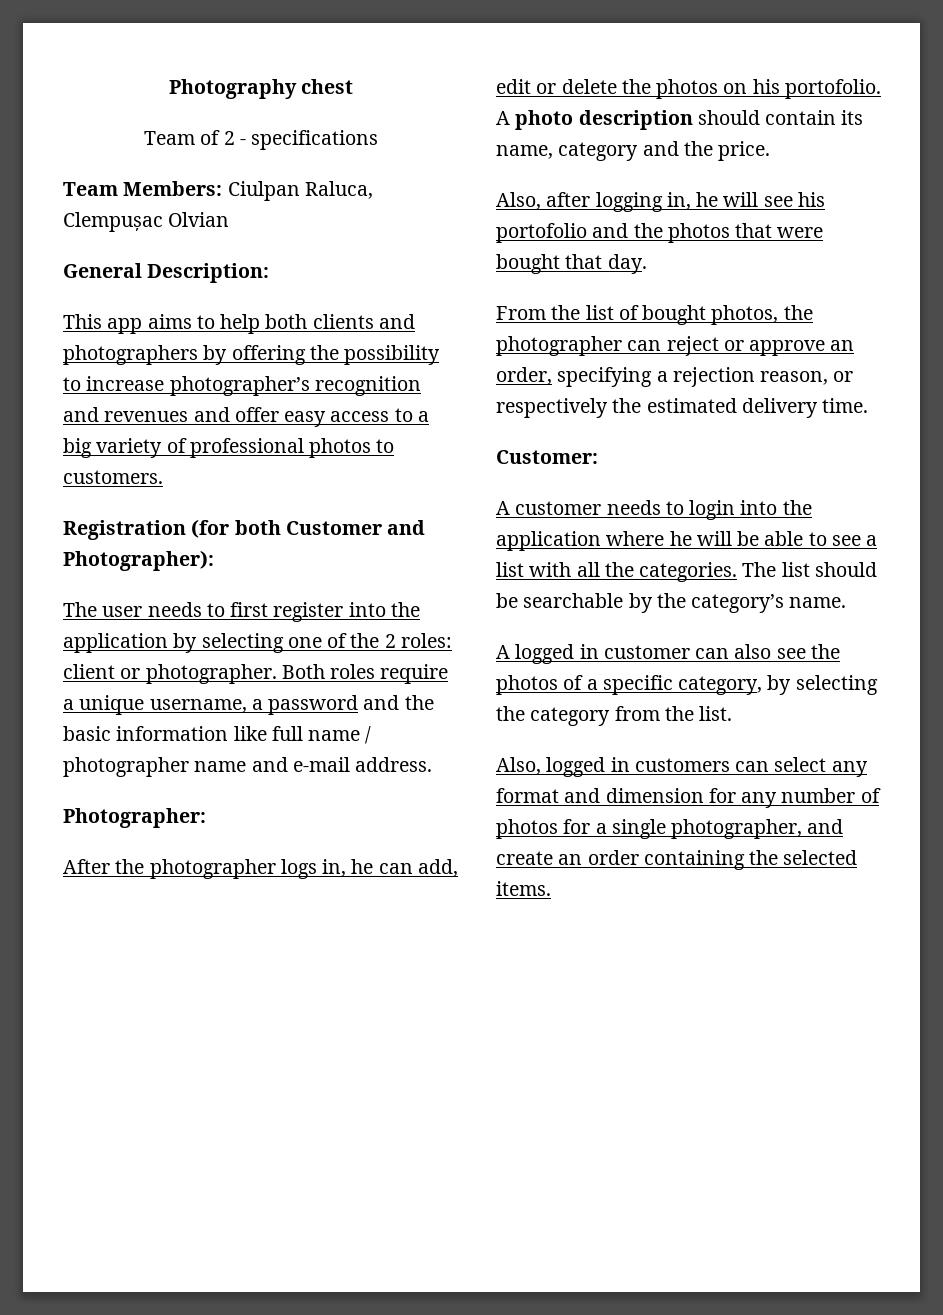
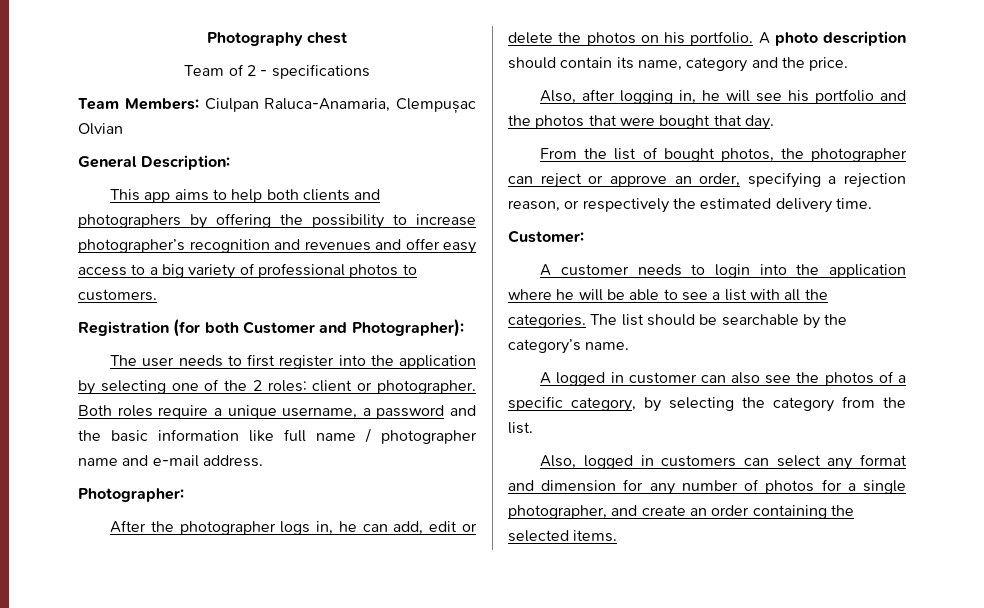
- Team Members: Ciulpan Raluca, Clempușac Olvian
+ Team Members: Ciulpan Raluca-Anamaria, Clempușac Olvian
- After the photographer logs in, he can add, edit or delete the photos on his portofolio.
+ After the photographer logs in, he can add, edit or delete the photos on his portfolio.
- Also, after logging in, he will see his portofolio and the photos that were bought that day.
+ Also, after logging in, he will see his portfolio and the photos that were bought that day.

